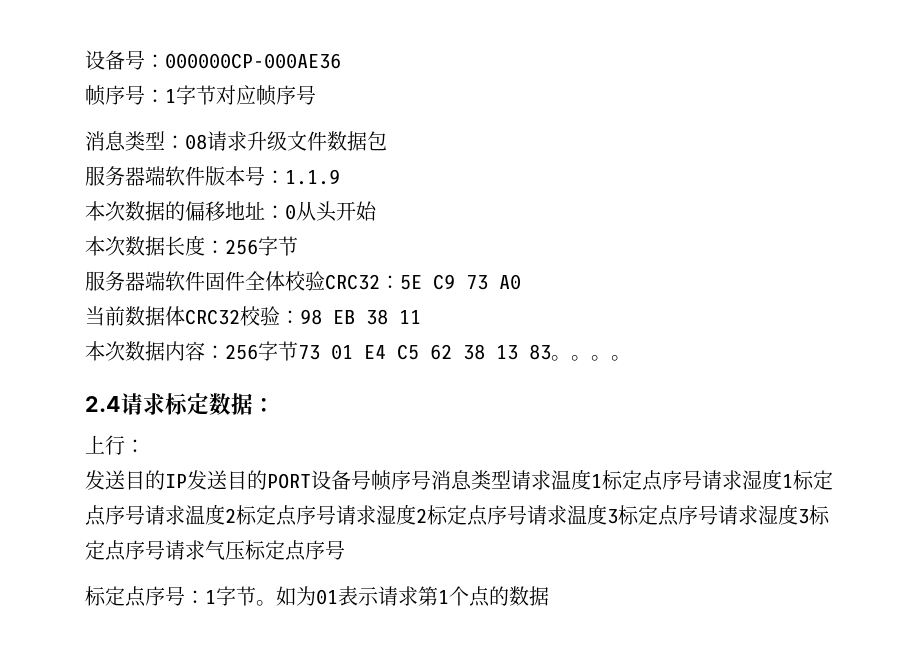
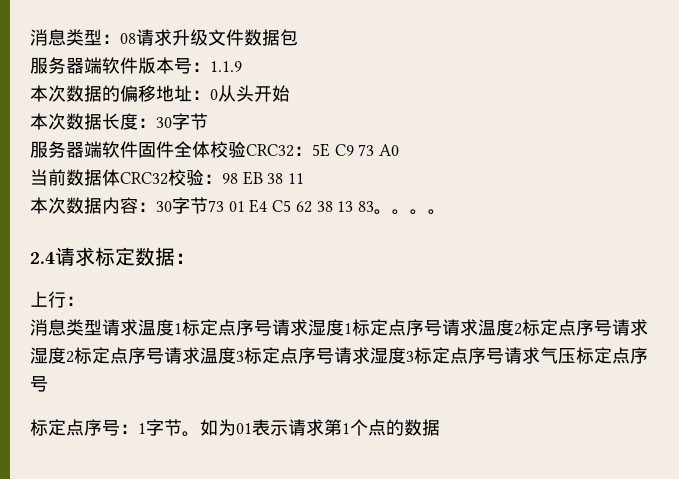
- 设备号：000000CP-000AE36
- 帧序号：1字节对应帧序号
- 本次数据长度：256字节
+ 本次数据长度：30字节
- 本次数据内容：256字节73 01 E4 C5 62 38 13 83。
+ 本次数据内容：30字节73 01 E4 C5 62 38 13 83。
- 发送目的IP发送目的PORT设备号帧序号消息类型请求温度1标定点序号请求湿度1标定点序号请求温度2标定点序号请求湿度2标定点序号请求温度3标定点序号请求湿度3标定点序号请求气压标定点序号
+ 消息类型请求温度1标定点序号请求湿度1标定点序号请求温度2标定点序号请求湿度2标定点序号请求温度3标定点序号请求湿度3标定点序号请求气压标定点序号

